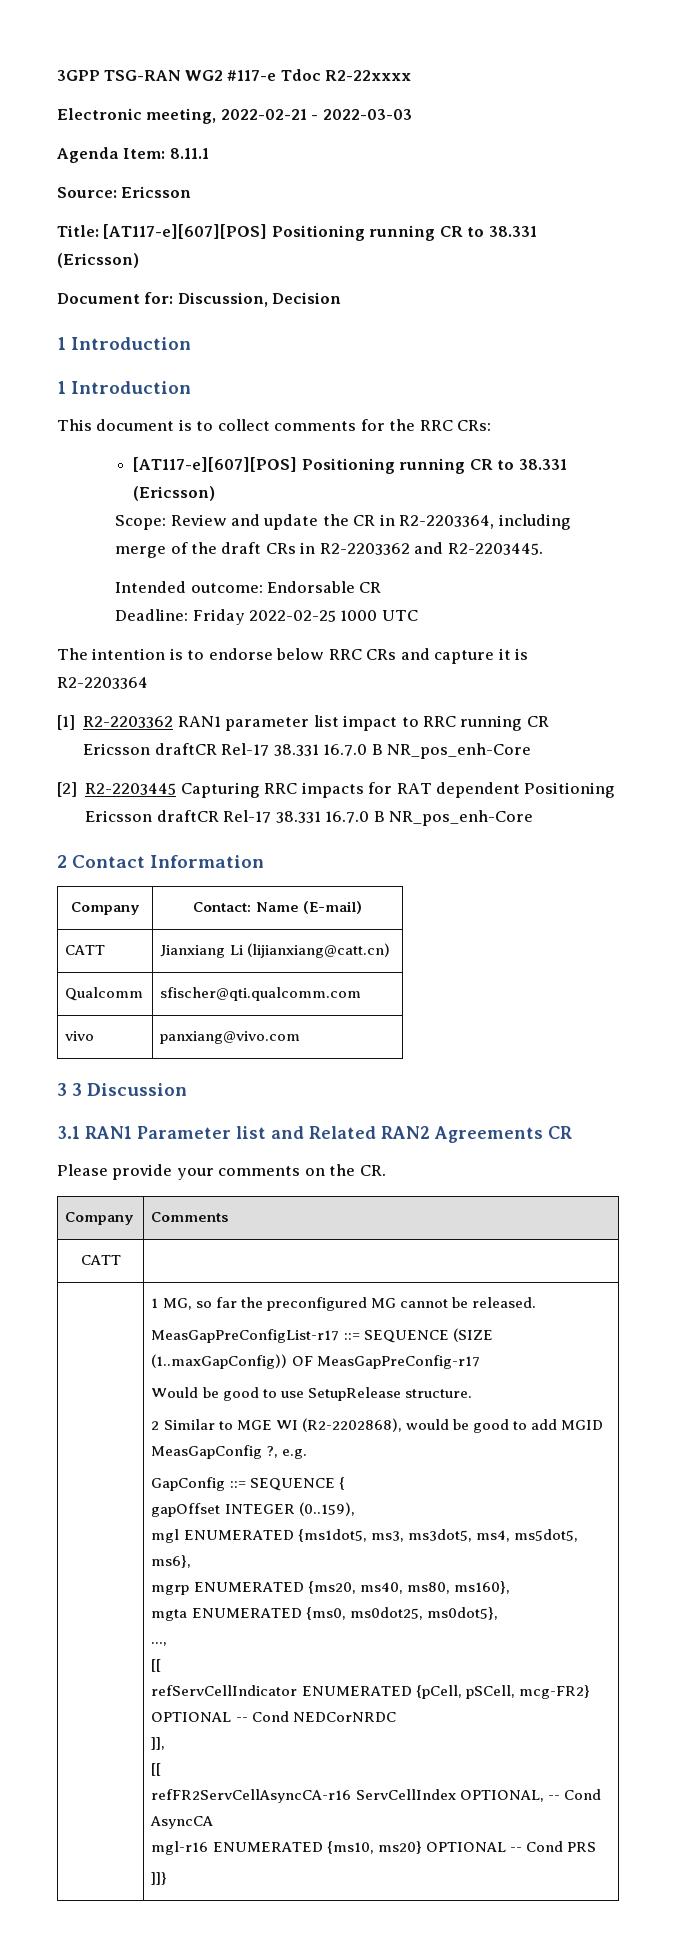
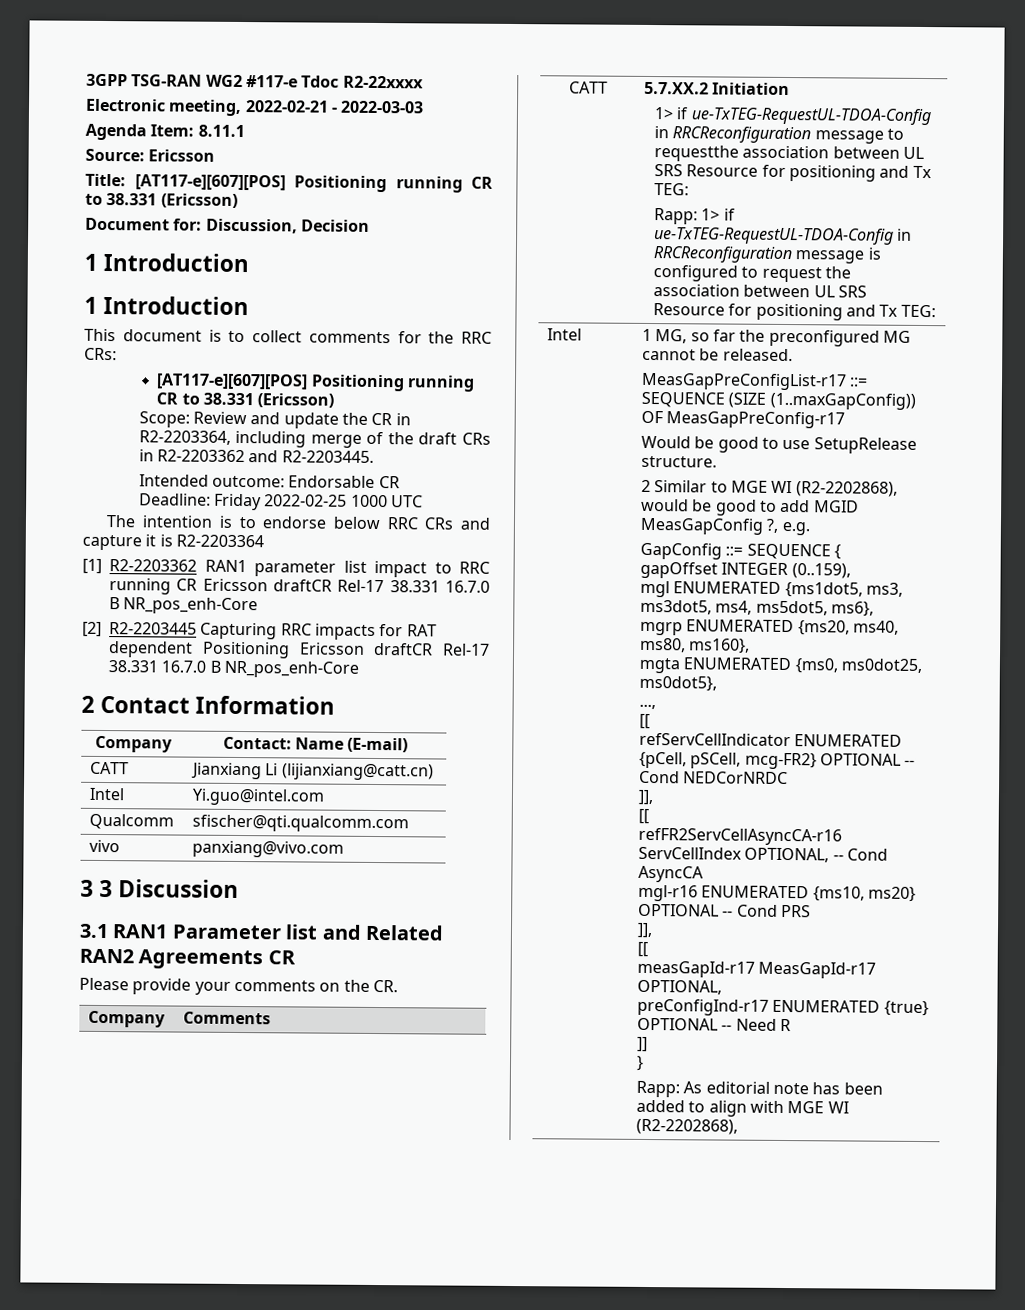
+ Intel | Yi.guo@intel.com
+ 5.7.XX.2 Initiation
+ 1> if ue-TxTEG-RequestUL-TDOA-Config in RRCReconfiguration message to requestthe association between UL SRS Resource for positioning and Tx TEG:
+ Rapp: 1> if ue-TxTEG-RequestUL-TDOA-Config in RRCReconfiguration message is configured to request the association between UL SRS Resource for positioning and Tx TEG:
+ Intel
  mgl-r16 ENUMERATED {ms10, ms20} OPTIONAL -- Cond PRS
- ]]}
+ ]],
+ [[
+ measGapId-r17 MeasGapId-r17 OPTIONAL,
+ preConfigInd-r17 ENUMERATED {true} OPTIONAL -- Need R
+ ]]
+ }
+ Rapp: As editorial note has been added to align with MGE WI (R2-2202868),

